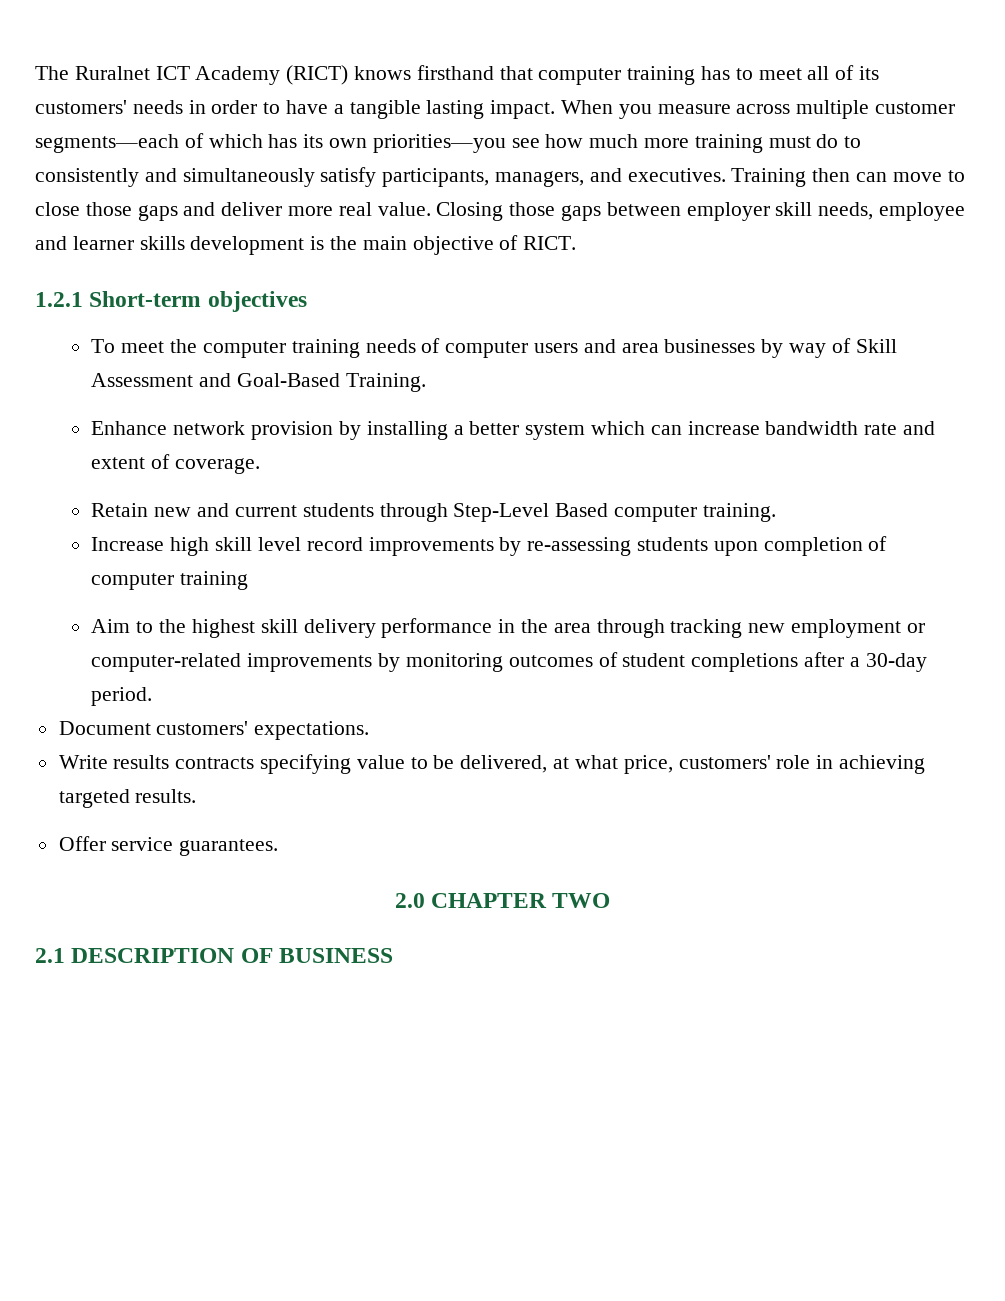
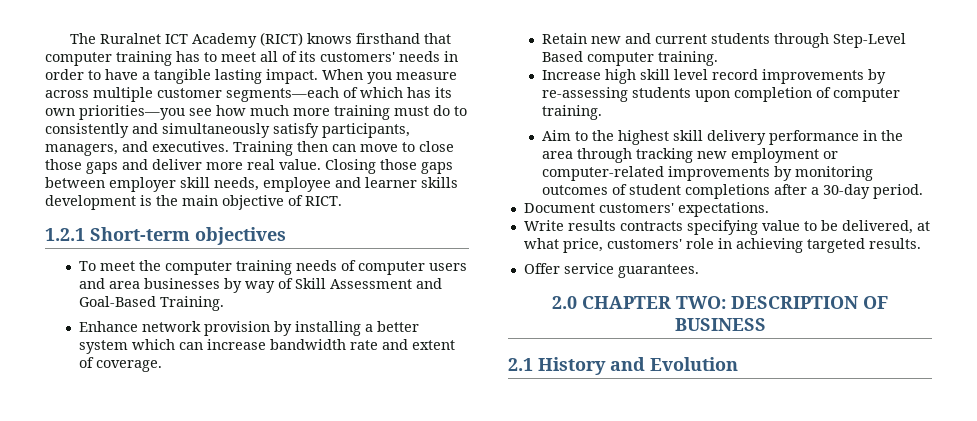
- Increase high skill level record improvements by re-assessing students upon completion of computer training
+ Increase high skill level record improvements by re-assessing students upon completion of computer training.
- 2.0 CHAPTER TWO
- 2.1 DESCRIPTION OF BUSINESS
+ 2.0 CHAPTER TWO: DESCRIPTION OF BUSINESS
+ 2.1 History and Evolution

